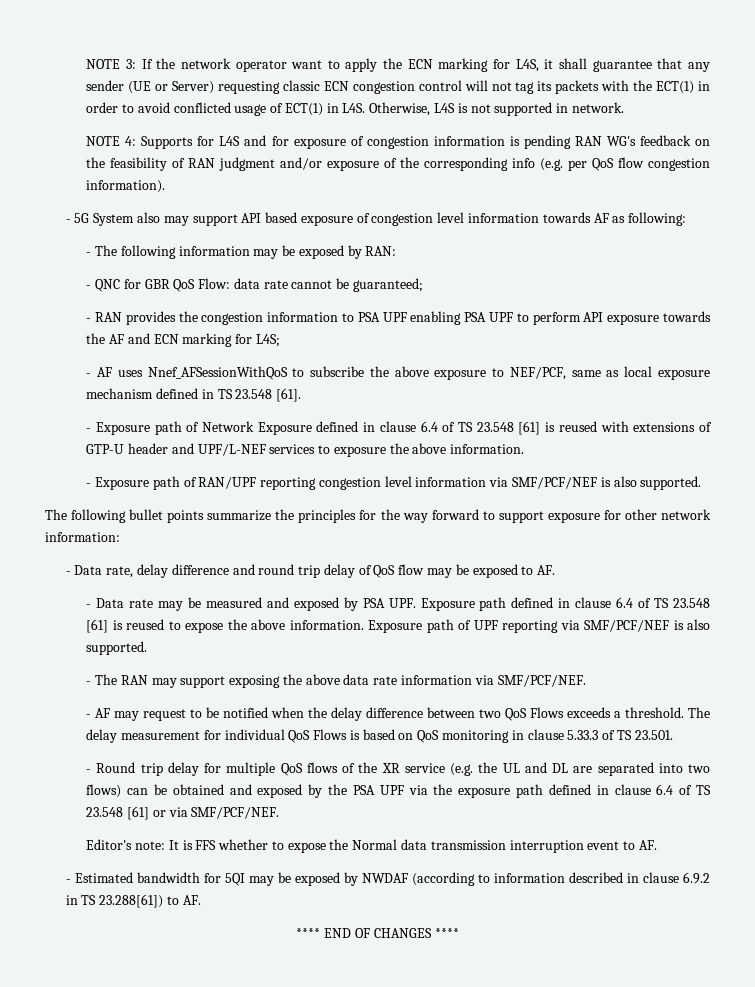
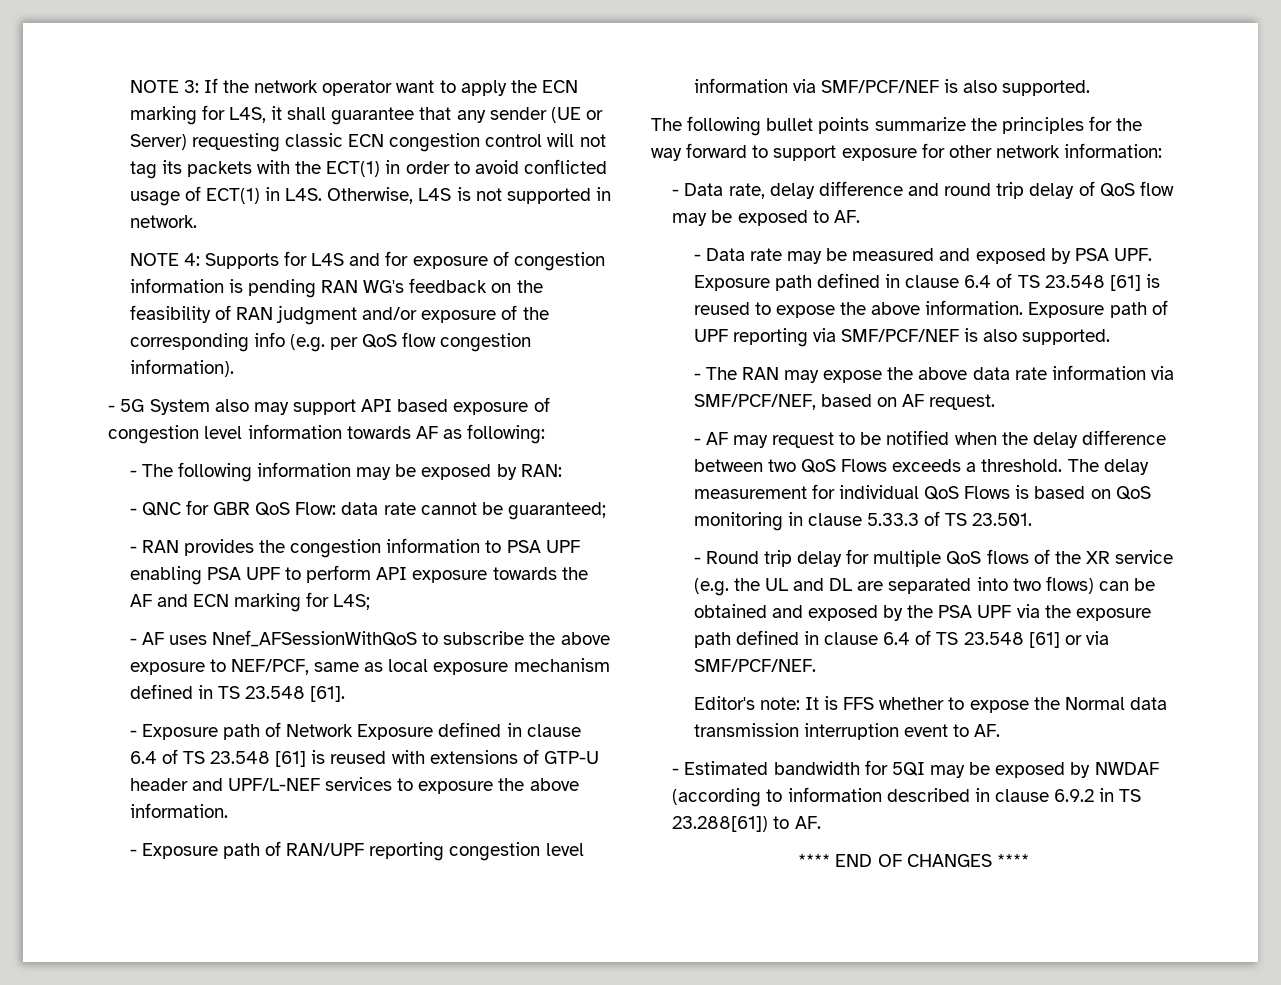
- - The RAN may support exposing the above data rate information via SMF/PCF/NEF.
+ - The RAN may expose the above data rate information via SMF/PCF/NEF, based on AF request.

